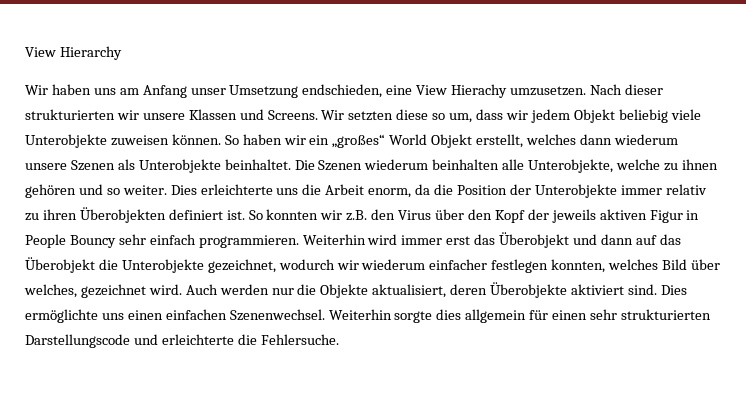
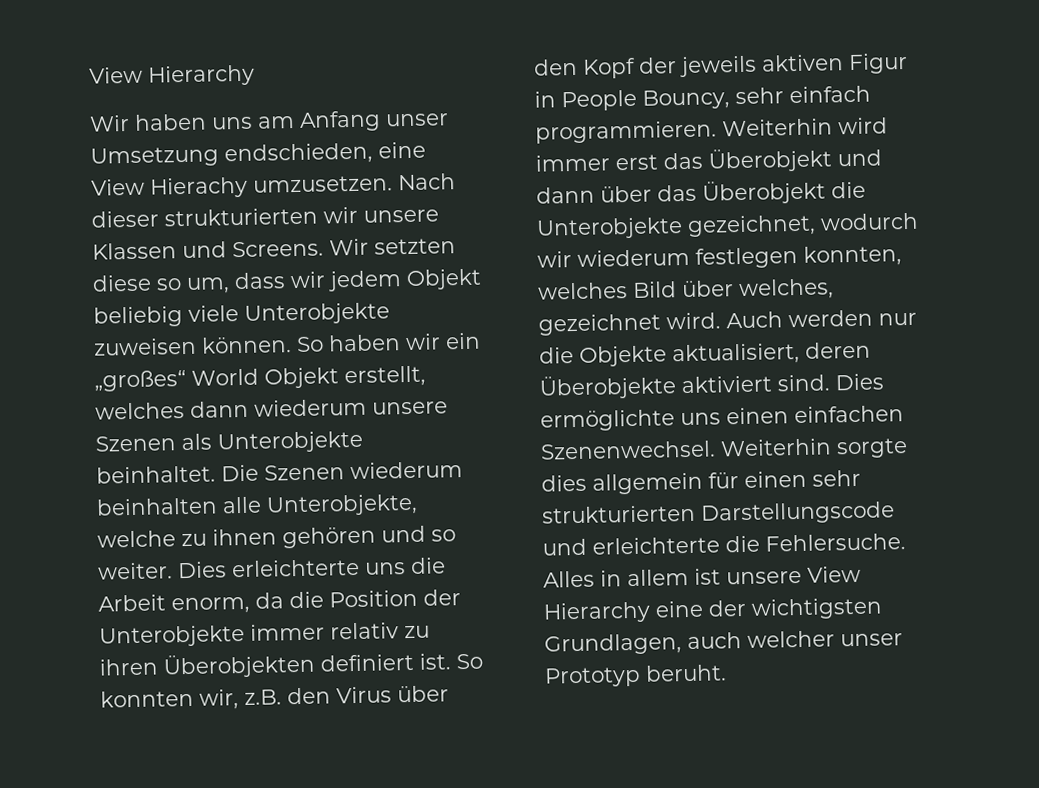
- So konnten wir z.B. den Virus über den Kopf der jeweils aktiven Figur in People Bouncy sehr einfach programmieren.
+ So konnten wir, z.B. den Virus über den Kopf der jeweils aktiven Figur in People Bouncy, sehr einfach programmieren.
- Weiterhin wird immer erst das Überobjekt und dann auf das Überobjekt die Unterobjekte gezeichnet, wodurch wir wiederum einfacher festlegen konnten, welches Bild über welches, gezeichnet wird.
+ Weiterhin wird immer erst das Überobjekt und dann über das Überobjekt die Unterobjekte gezeichnet, wodurch wir wiederum festlegen konnten, welches Bild über welches, gezeichnet wird.
+ Alles in allem ist unsere View Hierarchy eine der wichtigsten Grundlagen, auch welcher unser Prototyp beruht.

